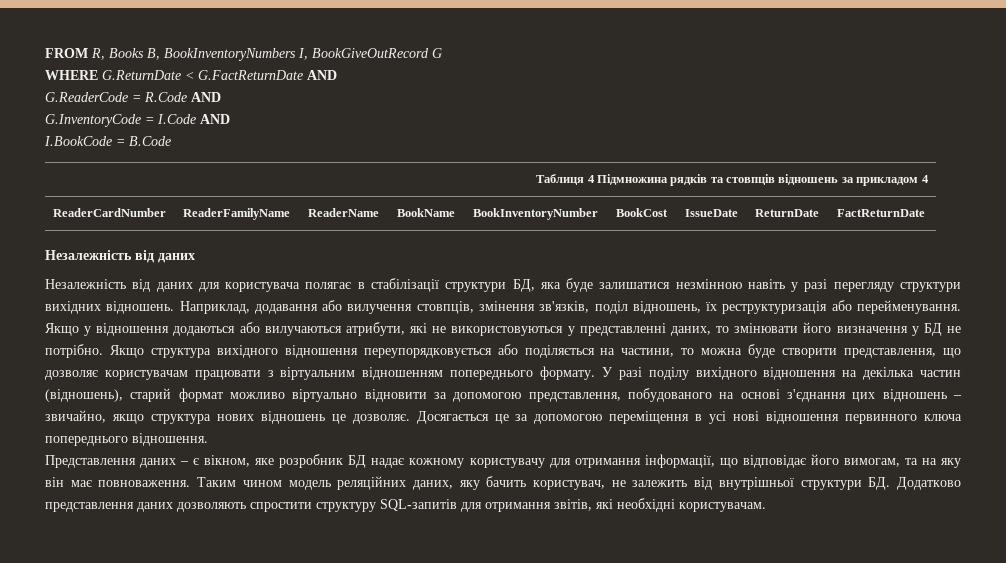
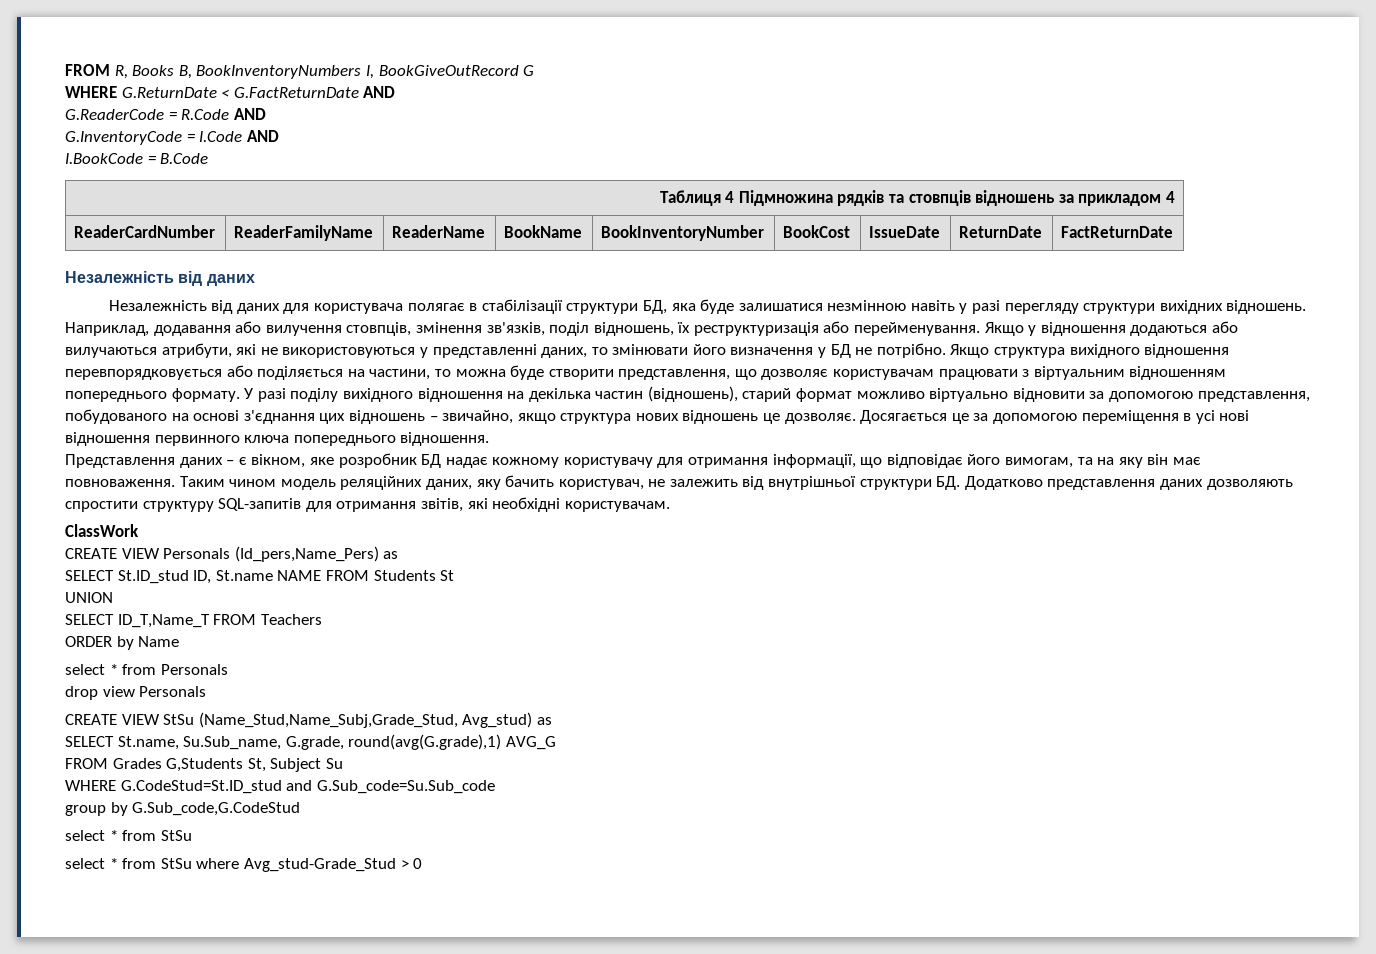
- Якщо структура вихідного відношення переупорядковується або поділяється на частини, то можна буде створити представлення, що дозволяє користувачам працювати з віртуальним відношенням попереднього формату.
+ Якщо структура вихідного відношення перевпорядковується або поділяється на частини, то можна буде створити представлення, що дозволяє користувачам працювати з віртуальним відношенням попереднього формату.
+ ClassWork
+ CREATE VIEW Personals (Id_pers,Name_Pers) as
+ SELECT St.ID_stud ID, St.name NAME FROM Students St
+ UNION
+ SELECT ID_T,Name_T FROM Teachers
+ ORDER by Name
+ select * from Personals
+ drop view Personals
+ CREATE VIEW StSu (Name_Stud,Name_Subj,Grade_Stud, Avg_stud) as
+ SELECT St.name, Su.Sub_name, G.grade, round(avg(G.grade),1) AVG_G
+ FROM Grades G,Students St, Subject Su
+ WHERE G.CodeStud=St.ID_stud and G.Sub_code=Su.Sub_code
+ group by G.Sub_code,G.CodeStud
+ select * from StSu
+ select * from StSu where Avg_stud-Grade_Stud > 0

